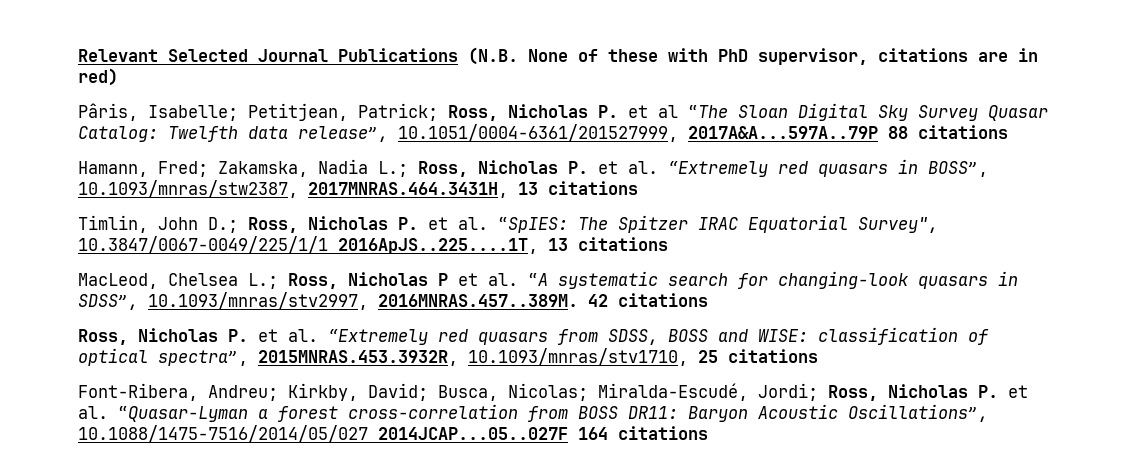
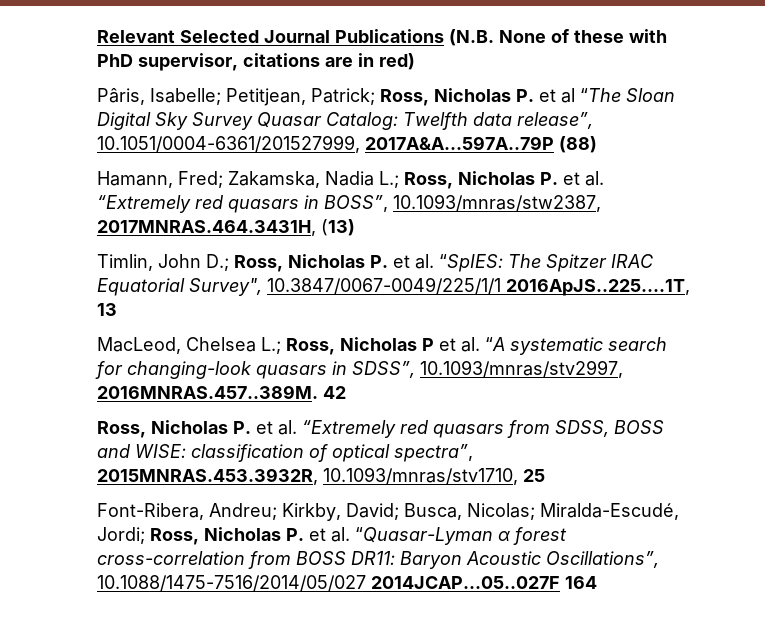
- Pâris, Isabelle; Petitjean, Patrick; Ross, Nicholas P. et al “The Sloan Digital Sky Survey Quasar Catalog: Twelfth data release”, 10.1051/0004-6361/201527999, 2017A&A...597A..79P 88 citations
+ Pâris, Isabelle; Petitjean, Patrick; Ross, Nicholas P. et al “The Sloan Digital Sky Survey Quasar Catalog: Twelfth data release”, 10.1051/0004-6361/201527999, 2017A&A...597A..79P (88)
- Hamann, Fred; Zakamska, Nadia L.; Ross, Nicholas P. et al. “Extremely red quasars in BOSS”, 10.1093/mnras/stw2387, 2017MNRAS.464.3431H, 13 citations
+ Hamann, Fred; Zakamska, Nadia L.; Ross, Nicholas P. et al. “Extremely red quasars in BOSS”, 10.1093/mnras/stw2387, 2017MNRAS.464.3431H, (13)
- Timlin, John D.; Ross, Nicholas P. et al. “SpIES: The Spitzer IRAC Equatorial Survey", 10.3847/0067-0049/225/1/1 2016ApJS..225....1T, 13 citations
+ Timlin, John D.; Ross, Nicholas P. et al. “SpIES: The Spitzer IRAC Equatorial Survey", 10.3847/0067-0049/225/1/1 2016ApJS..225....1T, 13
- MacLeod, Chelsea L.; Ross, Nicholas P et al. “A systematic search for changing-look quasars in SDSS”, 10.1093/mnras/stv2997, 2016MNRAS.457..389M. 42 citations
+ MacLeod, Chelsea L.; Ross, Nicholas P et al. “A systematic search for changing-look quasars in SDSS”, 10.1093/mnras/stv2997, 2016MNRAS.457..389M. 42
- Ross, Nicholas P. et al. “Extremely red quasars from SDSS, BOSS and WISE: classification of optical spectra”, 2015MNRAS.453.3932R, 10.1093/mnras/stv1710, 25 citations
+ Ross, Nicholas P. et al. “Extremely red quasars from SDSS, BOSS and WISE: classification of optical spectra”, 2015MNRAS.453.3932R, 10.1093/mnras/stv1710, 25
- Font-Ribera, Andreu; Kirkby, David; Busca, Nicolas; Miralda-Escudé, Jordi; Ross, Nicholas P. et al. “Quasar-Lyman α forest cross-correlation from BOSS DR11: Baryon Acoustic Oscillations”, 10.1088/1475-7516/2014/05/027 2014JCAP...05..027F 164 citations
+ Font-Ribera, Andreu; Kirkby, David; Busca, Nicolas; Miralda-Escudé, Jordi; Ross, Nicholas P. et al. “Quasar-Lyman α forest cross-correlation from BOSS DR11: Baryon Acoustic Oscillations”, 10.1088/1475-7516/2014/05/027 2014JCAP...05..027F 164

